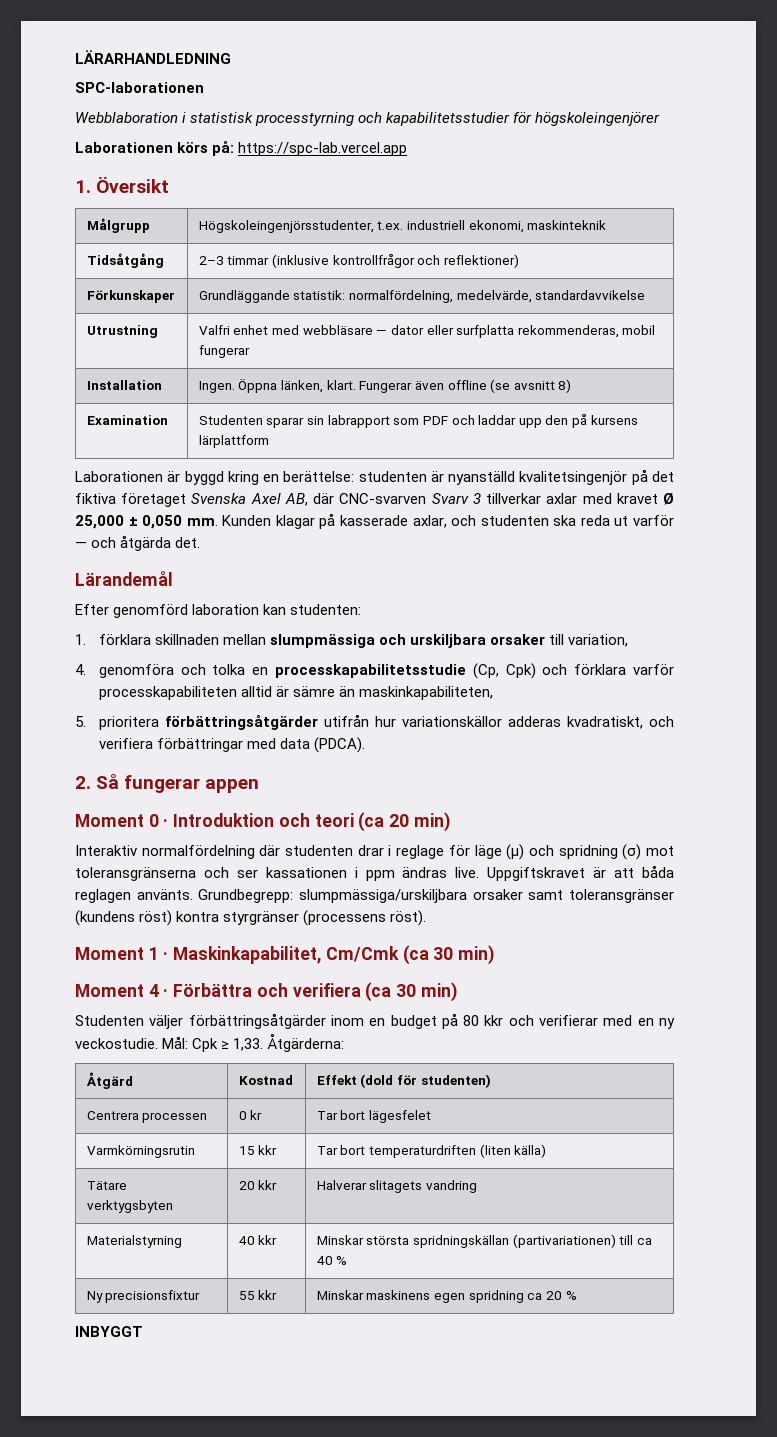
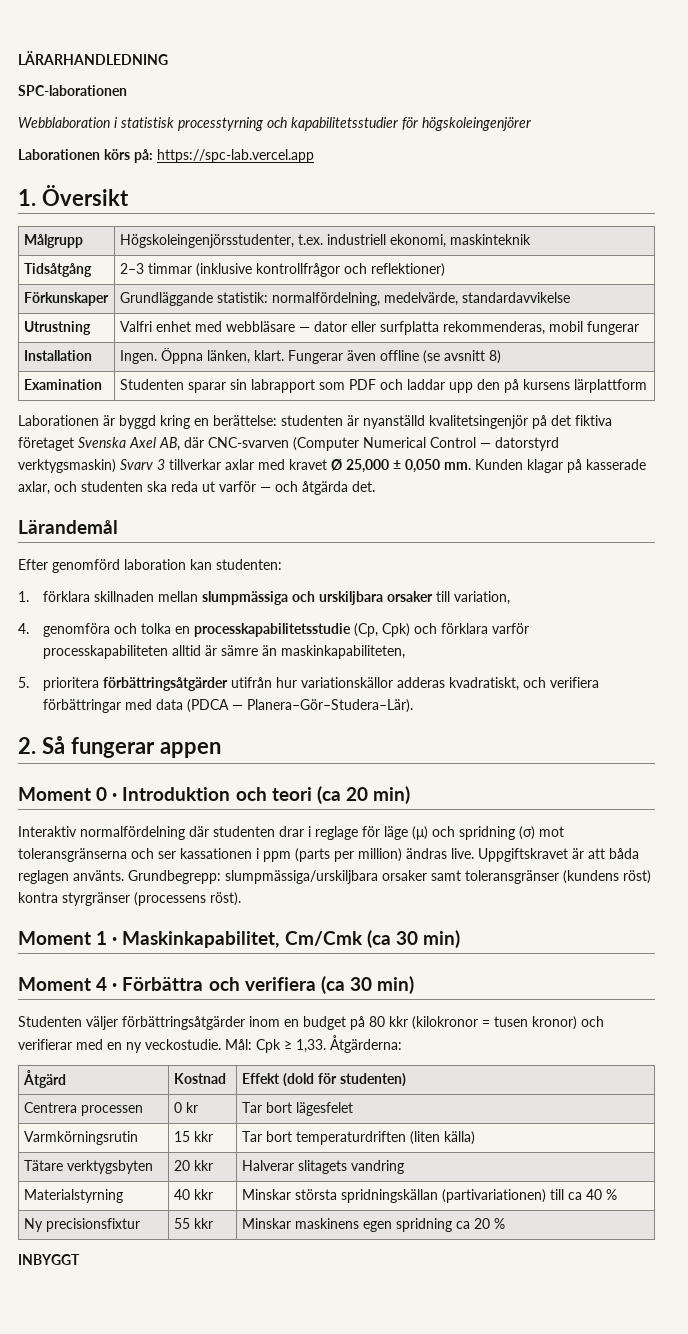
- Laborationen är byggd kring en berättelse: studenten är nyanställd kvalitetsingenjör på det fiktiva företaget Svenska Axel AB, där CNC-svarven Svarv 3 tillverkar axlar med kravet Ø 25,000 ± 0,050 mm.
+ Laborationen är byggd kring en berättelse: studenten är nyanställd kvalitetsingenjör på det fiktiva företaget Svenska Axel AB, där CNC-svarven (Computer Numerical Control — datorstyrd verktygsmaskin) Svarv 3 tillverkar axlar med kravet Ø 25,000 ± 0,050 mm.
- 5. prioritera förbättringsåtgärder utifrån hur variationskällor adderas kvadratiskt, och verifiera förbättringar med data (PDCA).
+ 5. prioritera förbättringsåtgärder utifrån hur variationskällor adderas kvadratiskt, och verifiera förbättringar med data (PDCA — Planera–Gör–Studera–Lär).
- Interaktiv normalfördelning där studenten drar i reglage för läge (μ) och spridning (σ) mot toleransgränserna och ser kassationen i ppm ändras live.
+ Interaktiv normalfördelning där studenten drar i reglage för läge (μ) och spridning (σ) mot toleransgränserna och ser kassationen i ppm (parts per million) ändras live.
- Studenten väljer förbättringsåtgärder inom en budget på 80 kkr och verifierar med en ny veckostudie.
+ Studenten väljer förbättringsåtgärder inom en budget på 80 kkr (kilokronor = tusen kronor) och verifierar med en ny veckostudie.

